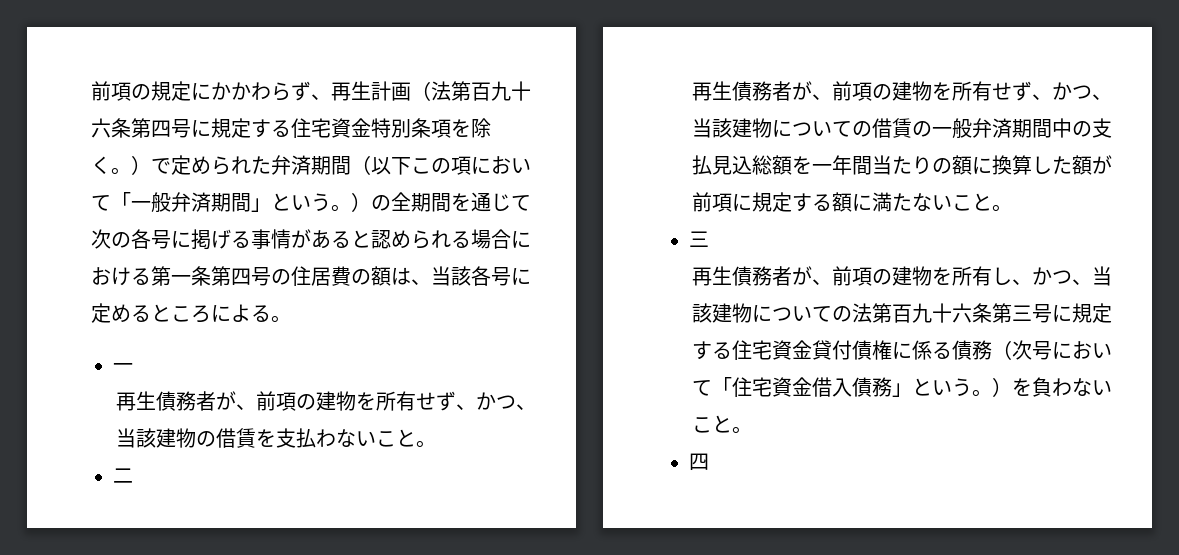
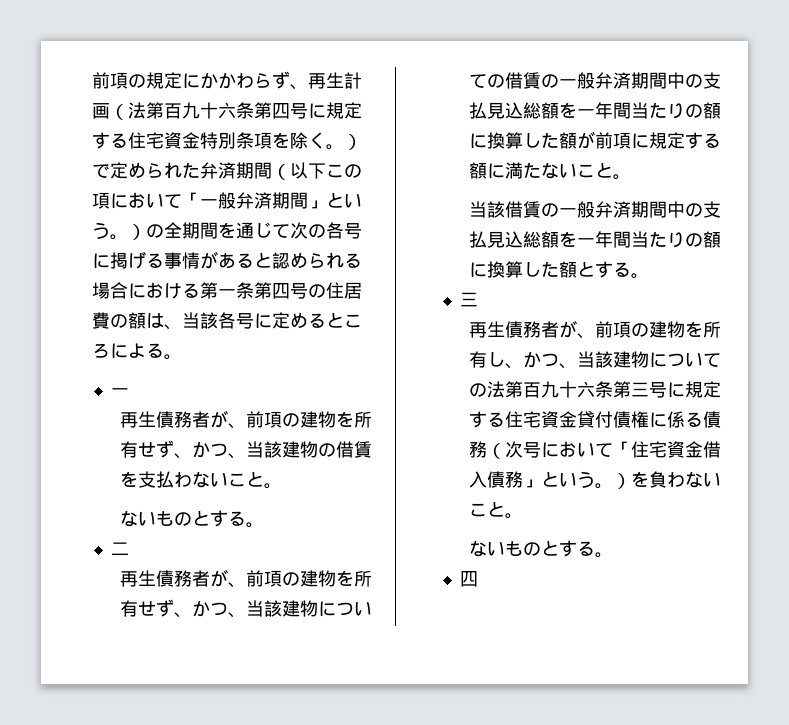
  再生債務者が、前項の建物を所有せず、かつ、当該建物の借賃を支払わないこと。
+ ないものとする。
+ 当該借賃の一般弁済期間中の支払見込総額を一年間当たりの額に換算した額とする。
  再生債務者が、前項の建物を所有し、かつ、当該建物についての法第百九十六条第三号に規定する住宅資金貸付債権に係る債務（次号において「住宅資金借入債務」という。）を負わないこと。
+ ないものとする。

